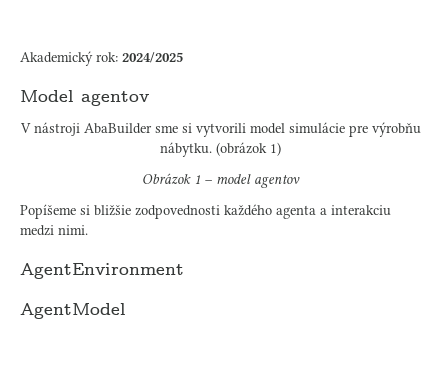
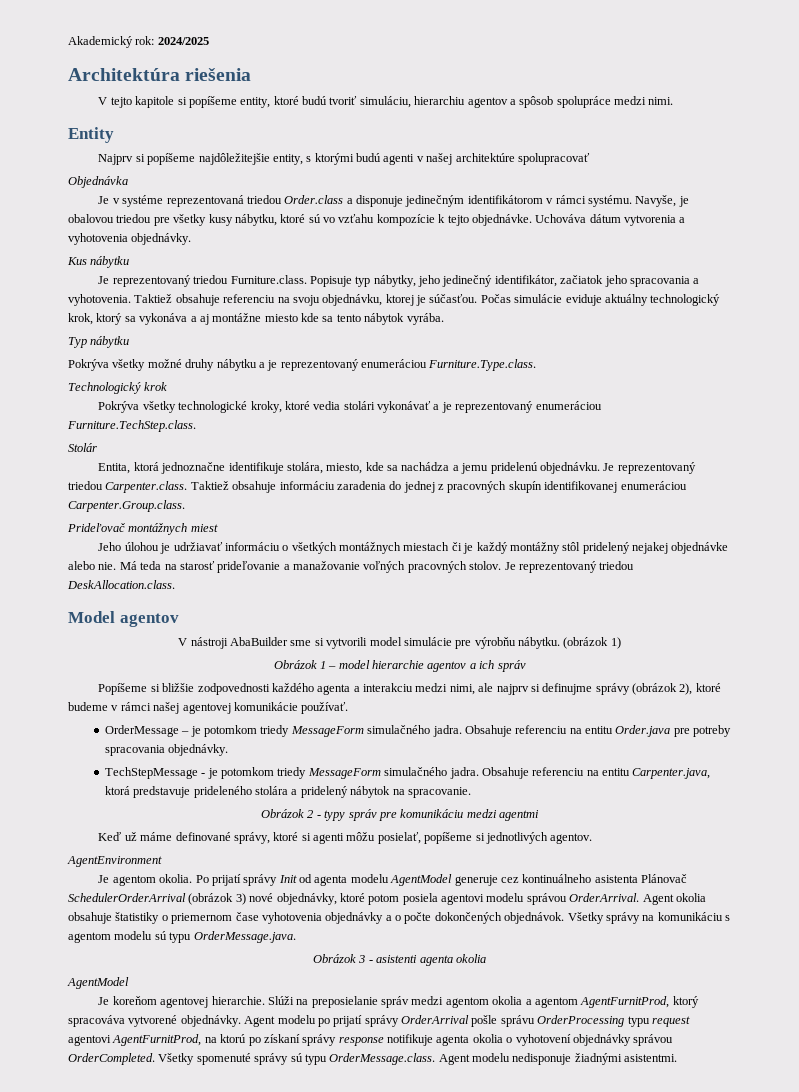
+ Architektúra riešenia
+ V tejto kapitole si popíšeme entity, ktoré budú tvoriť simuláciu, hierarchiu agentov a spôsob spolupráce medzi nimi.
+ Entity
+ Najprv si popíšeme najdôležitejšie entity, s ktorými budú agenti v našej architektúre spolupracovať
+ Objednávka
+ Je v systéme reprezentovaná triedou Order.class a disponuje jedinečným identifikátorom v rámci systému. Navyše, je obalovou triedou pre všetky kusy nábytku, ktoré sú vo vzťahu kompozície k tejto objednávke. Uchováva dátum vytvorenia a vyhotovenia objednávky.
+ Kus nábytku
+ Je reprezentovaný triedou Furniture.class. Popisuje typ nábytky, jeho jedinečný identifikátor, začiatok jeho spracovania a vyhotovenia. Taktiež obsahuje referenciu na svoju objednávku, ktorej je súčasťou. Počas simulácie eviduje aktuálny technologický krok, ktorý sa vykonáva a aj montážne miesto kde sa tento nábytok vyrába.
+ Typ nábytku
+ Pokrýva všetky možné druhy nábytku a je reprezentovaný enumeráciou Furniture.Type.class.
+ Technologický krok
+ Pokrýva všetky technologické kroky, ktoré vedia stolári vykonávať a je reprezentovaný enumeráciou Furniture.TechStep.class.
+ Stolár
+ Entita, ktorá jednoznačne identifikuje stolára, miesto, kde sa nachádza a jemu pridelenú objednávku. Je reprezentovaný triedou Carpenter.class. Taktiež obsahuje informáciu zaradenia do jednej z pracovných skupín identifikovanej enumeráciou Carpenter.Group.class.
+ Prideľovač montážnych miest
+ Jeho úlohou je udržiavať informáciu o všetkých montážnych miestach či je každý montážny stôl pridelený nejakej objednávke alebo nie. Má teda na starosť prideľovanie a manažovanie voľných pracovných stolov. Je reprezentovaný triedou DeskAllocation.class.
- Obrázok 1 – model agentov
+ Obrázok 1 – model hierarchie agentov a ich správ
- Popíšeme si bližšie zodpovednosti každého agenta a interakciu medzi nimi.
+ Popíšeme si bližšie zodpovednosti každého agenta a interakciu medzi nimi, ale najprv si definujme správy (obrázok 2), ktoré budeme v rámci našej agentovej komunikácie používať.
+ OrderMessage – je potomkom triedy MessageForm simulačného jadra. Obsahuje referenciu na entitu Order.java pre potreby spracovania objednávky.
+ TechStepMessage - je potomkom triedy MessageForm simulačného jadra. Obsahuje referenciu na entitu Carpenter.java, ktorá predstavuje prideleného stolára a pridelený nábytok na spracovanie.
+ Obrázok 2 - typy správ pre komunikáciu medzi agentmi
+ Keď už máme definované správy, ktoré si agenti môžu posielať, popíšeme si jednotlivých agentov.
  AgentEnvironment
+ Je agentom okolia. Po prijatí správy Init od agenta modelu AgentModel generuje cez kontinuálneho asistenta Plánovač SchedulerOrderArrival (obrázok 3) nové objednávky, ktoré potom posiela agentovi modelu správou OrderArrival. Agent okolia obsahuje štatistiky o priemernom čase vyhotovenia objednávky a o počte dokončených objednávok. Všetky správy na komunikáciu s agentom modelu sú typu OrderMessage.java.
+ Obrázok 3 - asistenti agenta okolia
  AgentModel
+ Je koreňom agentovej hierarchie. Slúži na preposielanie správ medzi agentom okolia a agentom AgentFurnitProd, ktorý spracováva vytvorené objednávky. Agent modelu po prijatí správy OrderArrival pošle správu OrderProcessing typu request agentovi AgentFurnitProd, na ktorú po získaní správy response notifikuje agenta okolia o vyhotovení objednávky správou OrderCompleted. Všetky spomenuté správy sú typu OrderMessage.class. Agent modelu nedisponuje žiadnými asistentmi.

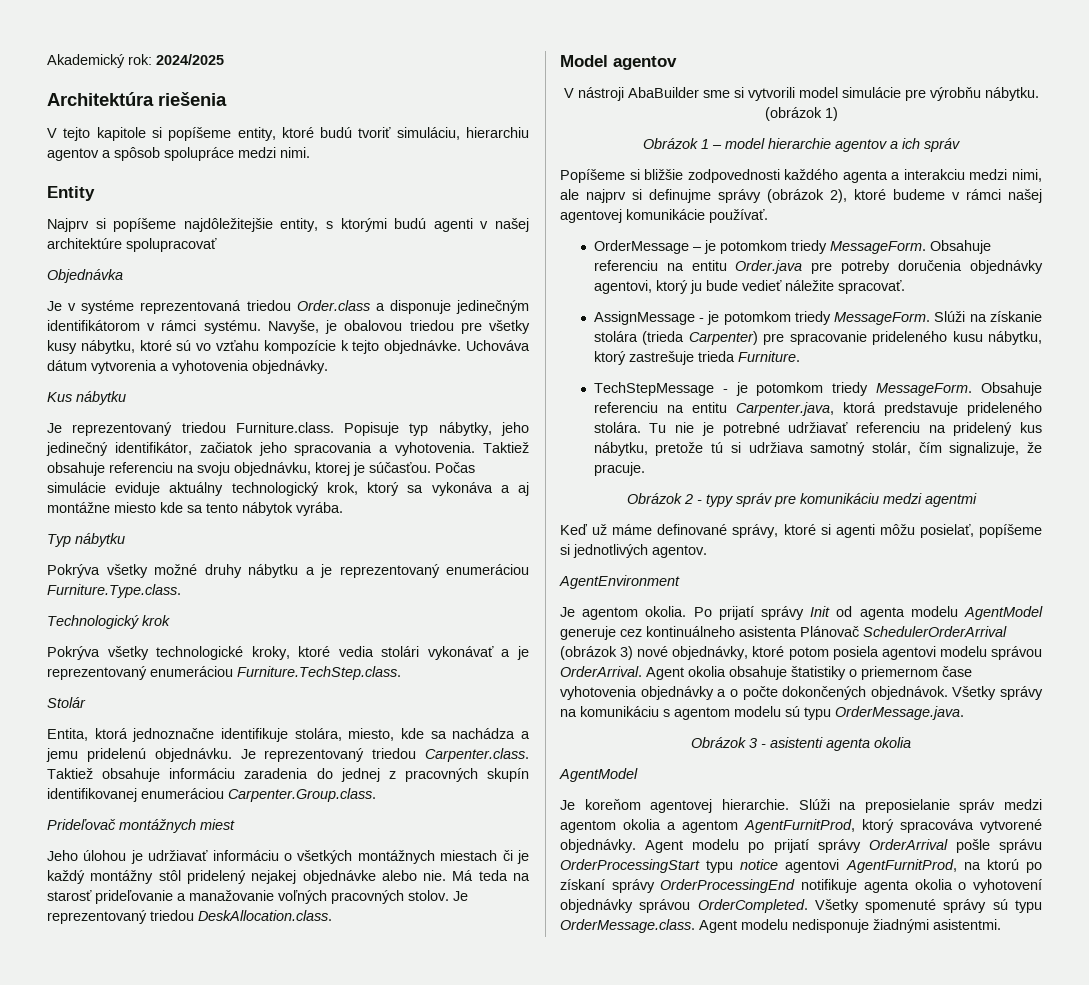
- OrderMessage – je potomkom triedy MessageForm simulačného jadra.
+ OrderMessage – je potomkom triedy MessageForm.
- Obsahuje referenciu na entitu Order.java pre potreby spracovania objednávky.
+ Obsahuje referenciu na entitu Order.java pre potreby doručenia objednávky agentovi, ktorý ju bude vedieť náležite spracovať.
+ AssignMessage - je potomkom triedy MessageForm. Slúži na získanie stolára (trieda Carpenter) pre spracovanie prideleného kusu nábytku, ktorý zastrešuje trieda Furniture.
- TechStepMessage - je potomkom triedy MessageForm simulačného jadra.
+ TechStepMessage - je potomkom triedy MessageForm.
- Obsahuje referenciu na entitu Carpenter.java, ktorá predstavuje prideleného stolára a pridelený nábytok na spracovanie.
+ Obsahuje referenciu na entitu Carpenter.java, ktorá predstavuje prideleného stolára. Tu nie je potrebné udržiavať referenciu na pridelený kus nábytku, pretože tú si udržiava samotný stolár, čím signalizuje, že pracuje.
- Agent modelu po prijatí správy OrderArrival pošle správu OrderProcessing typu request agentovi AgentFurnitProd, na ktorú po získaní správy response notifikuje agenta okolia o vyhotovení objednávky správou OrderCompleted.
+ Agent modelu po prijatí správy OrderArrival pošle správu OrderProcessingStart typu notice agentovi AgentFurnitProd, na ktorú po získaní správy OrderProcessingEnd notifikuje agenta okolia o vyhotovení objednávky správou OrderCompleted.

